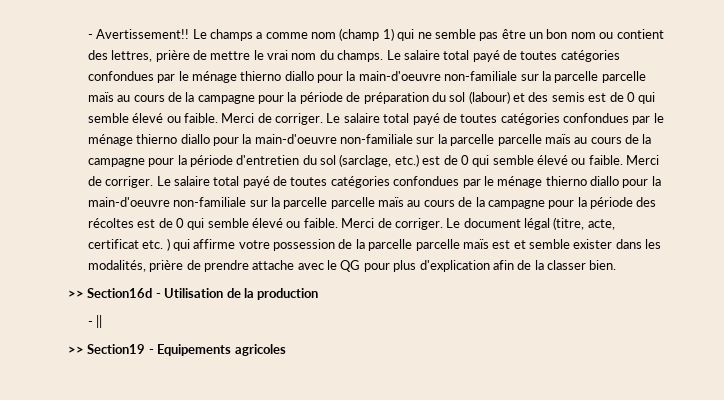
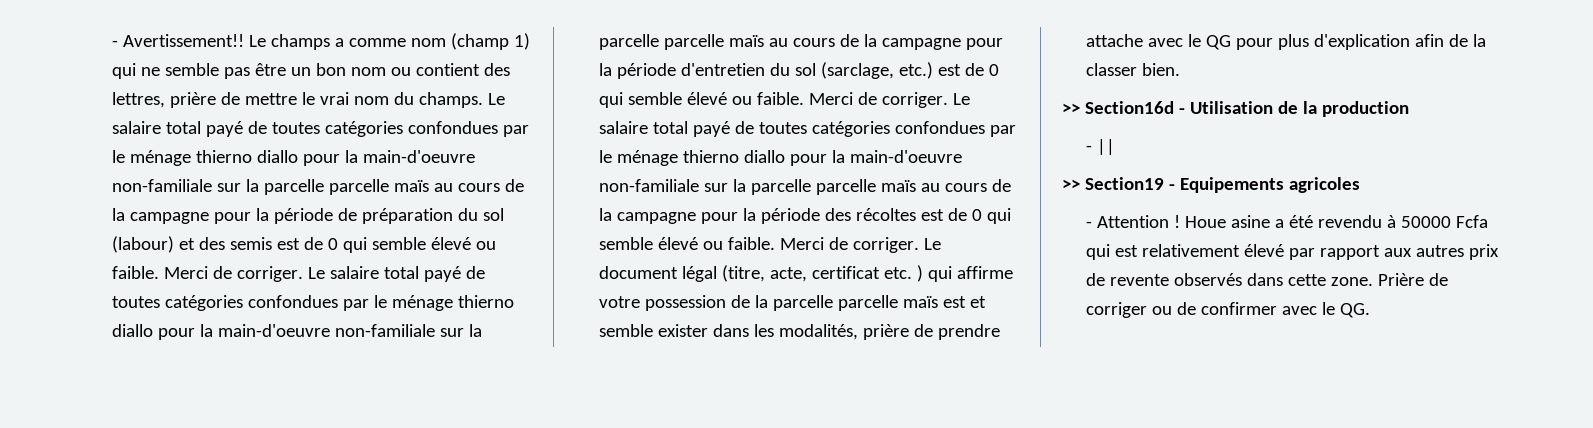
+ - Attention ! Houe asine a été revendu à 50000 Fcfa qui est relativement élevé par rapport aux autres prix de revente observés dans cette zone. Prière de corriger ou de confirmer avec le QG.

